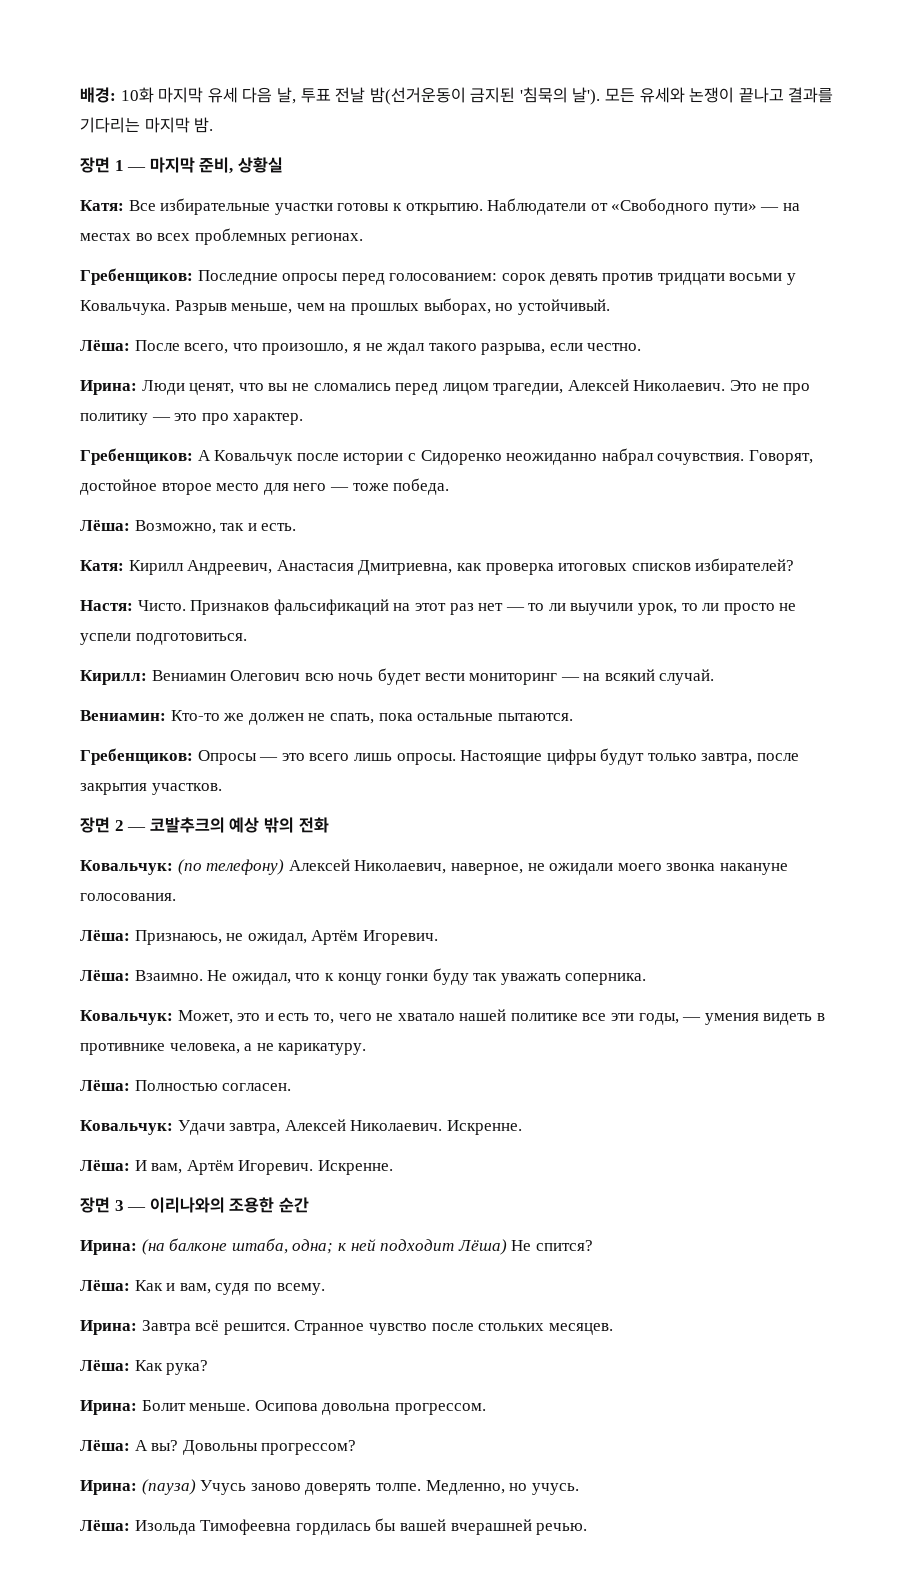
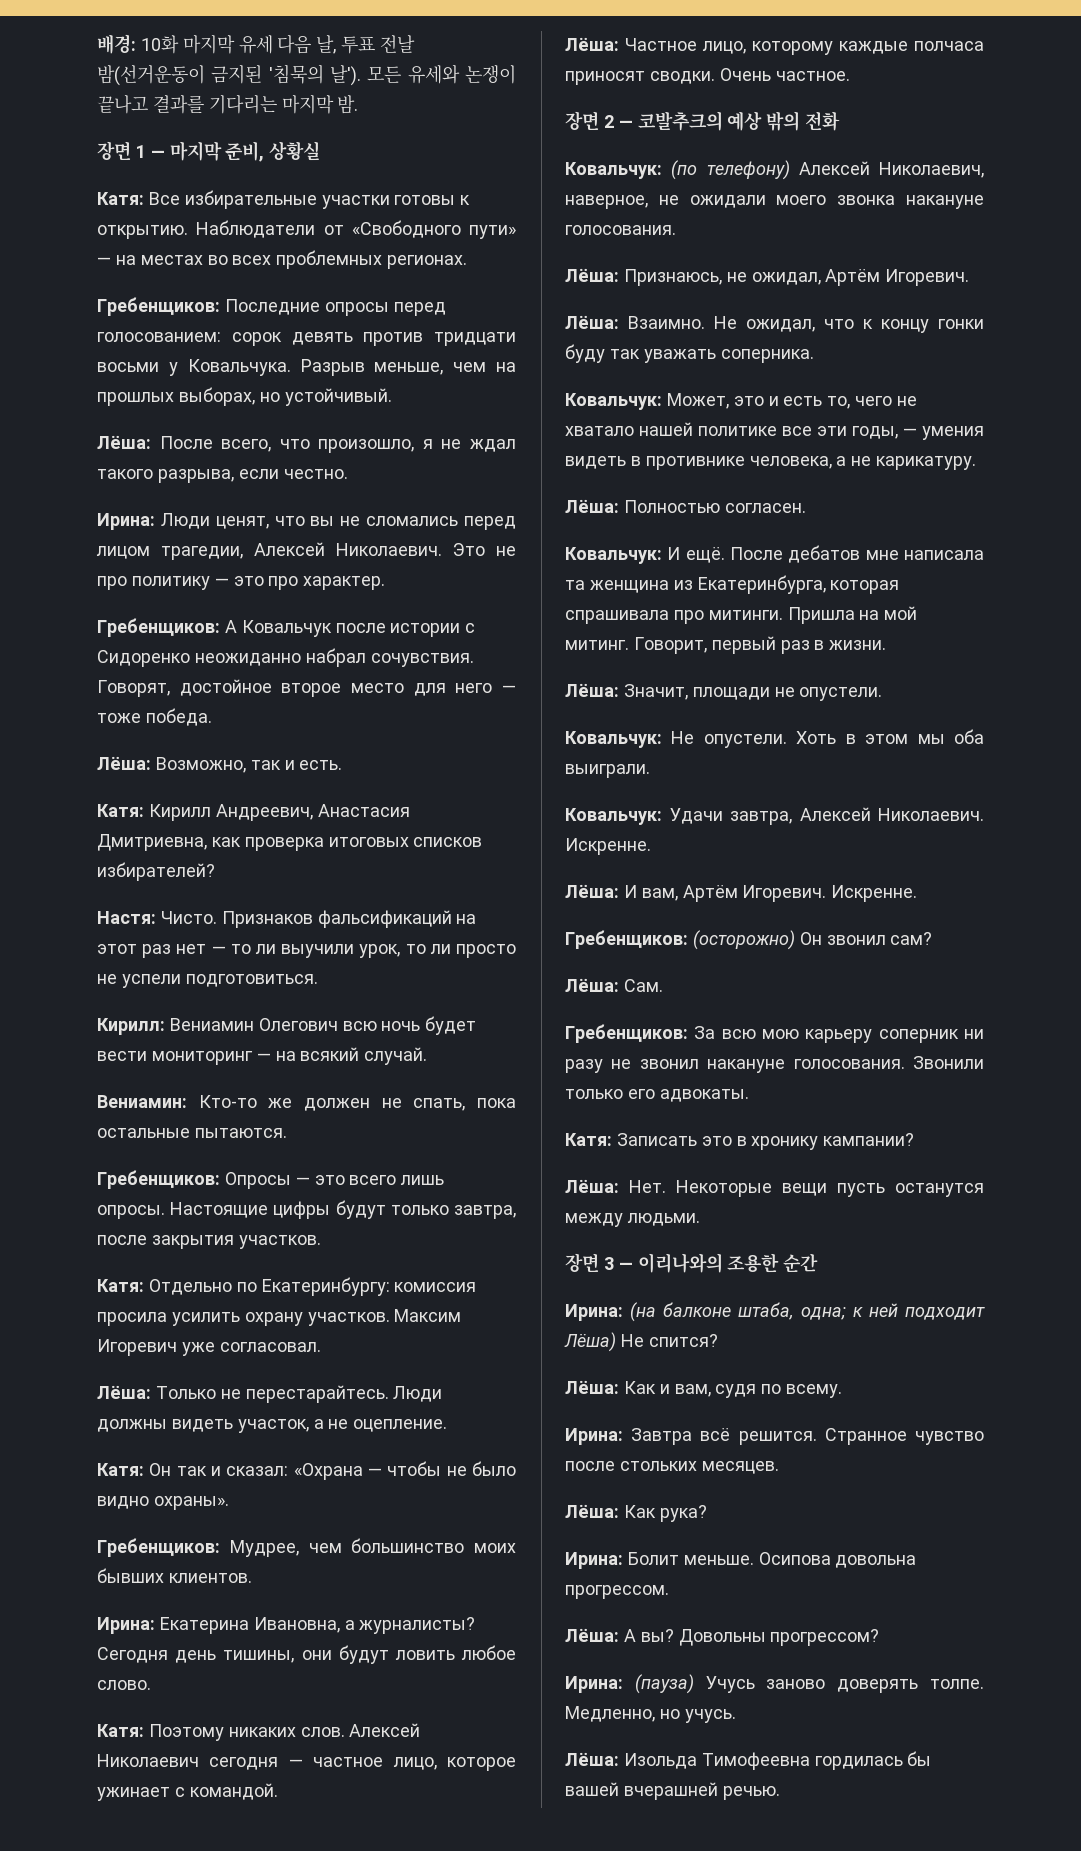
+ Катя: Отдельно по Екатеринбургу: комиссия просила усилить охрану участков. Максим Игоревич уже согласовал.
+ Лёша: Только не перестарайтесь. Люди должны видеть участок, а не оцепление.
+ Катя: Он так и сказал: «Охрана — чтобы не было видно охраны».
+ Гребенщиков: Мудрее, чем большинство моих бывших клиентов.
+ Ирина: Екатерина Ивановна, а журналисты? Сегодня день тишины, они будут ловить любое слово.
+ Катя: Поэтому никаких слов. Алексей Николаевич сегодня — частное лицо, которое ужинает с командой.
+ Лёша: Частное лицо, которому каждые полчаса приносят сводки. Очень частное.
+ Ковальчук: И ещё. После дебатов мне написала та женщина из Екатеринбурга, которая спрашивала про митинги. Пришла на мой митинг. Говорит, первый раз в жизни.
+ Лёша: Значит, площади не опустели.
+ Ковальчук: Не опустели. Хоть в этом мы оба выиграли.
+ Гребенщиков: (осторожно) Он звонил сам?
+ Лёша: Сам.
+ Гребенщиков: За всю мою карьеру соперник ни разу не звонил накануне голосования. Звонили только его адвокаты.
+ Катя: Записать это в хронику кампании?
+ Лёша: Нет. Некоторые вещи пусть останутся между людьми.

